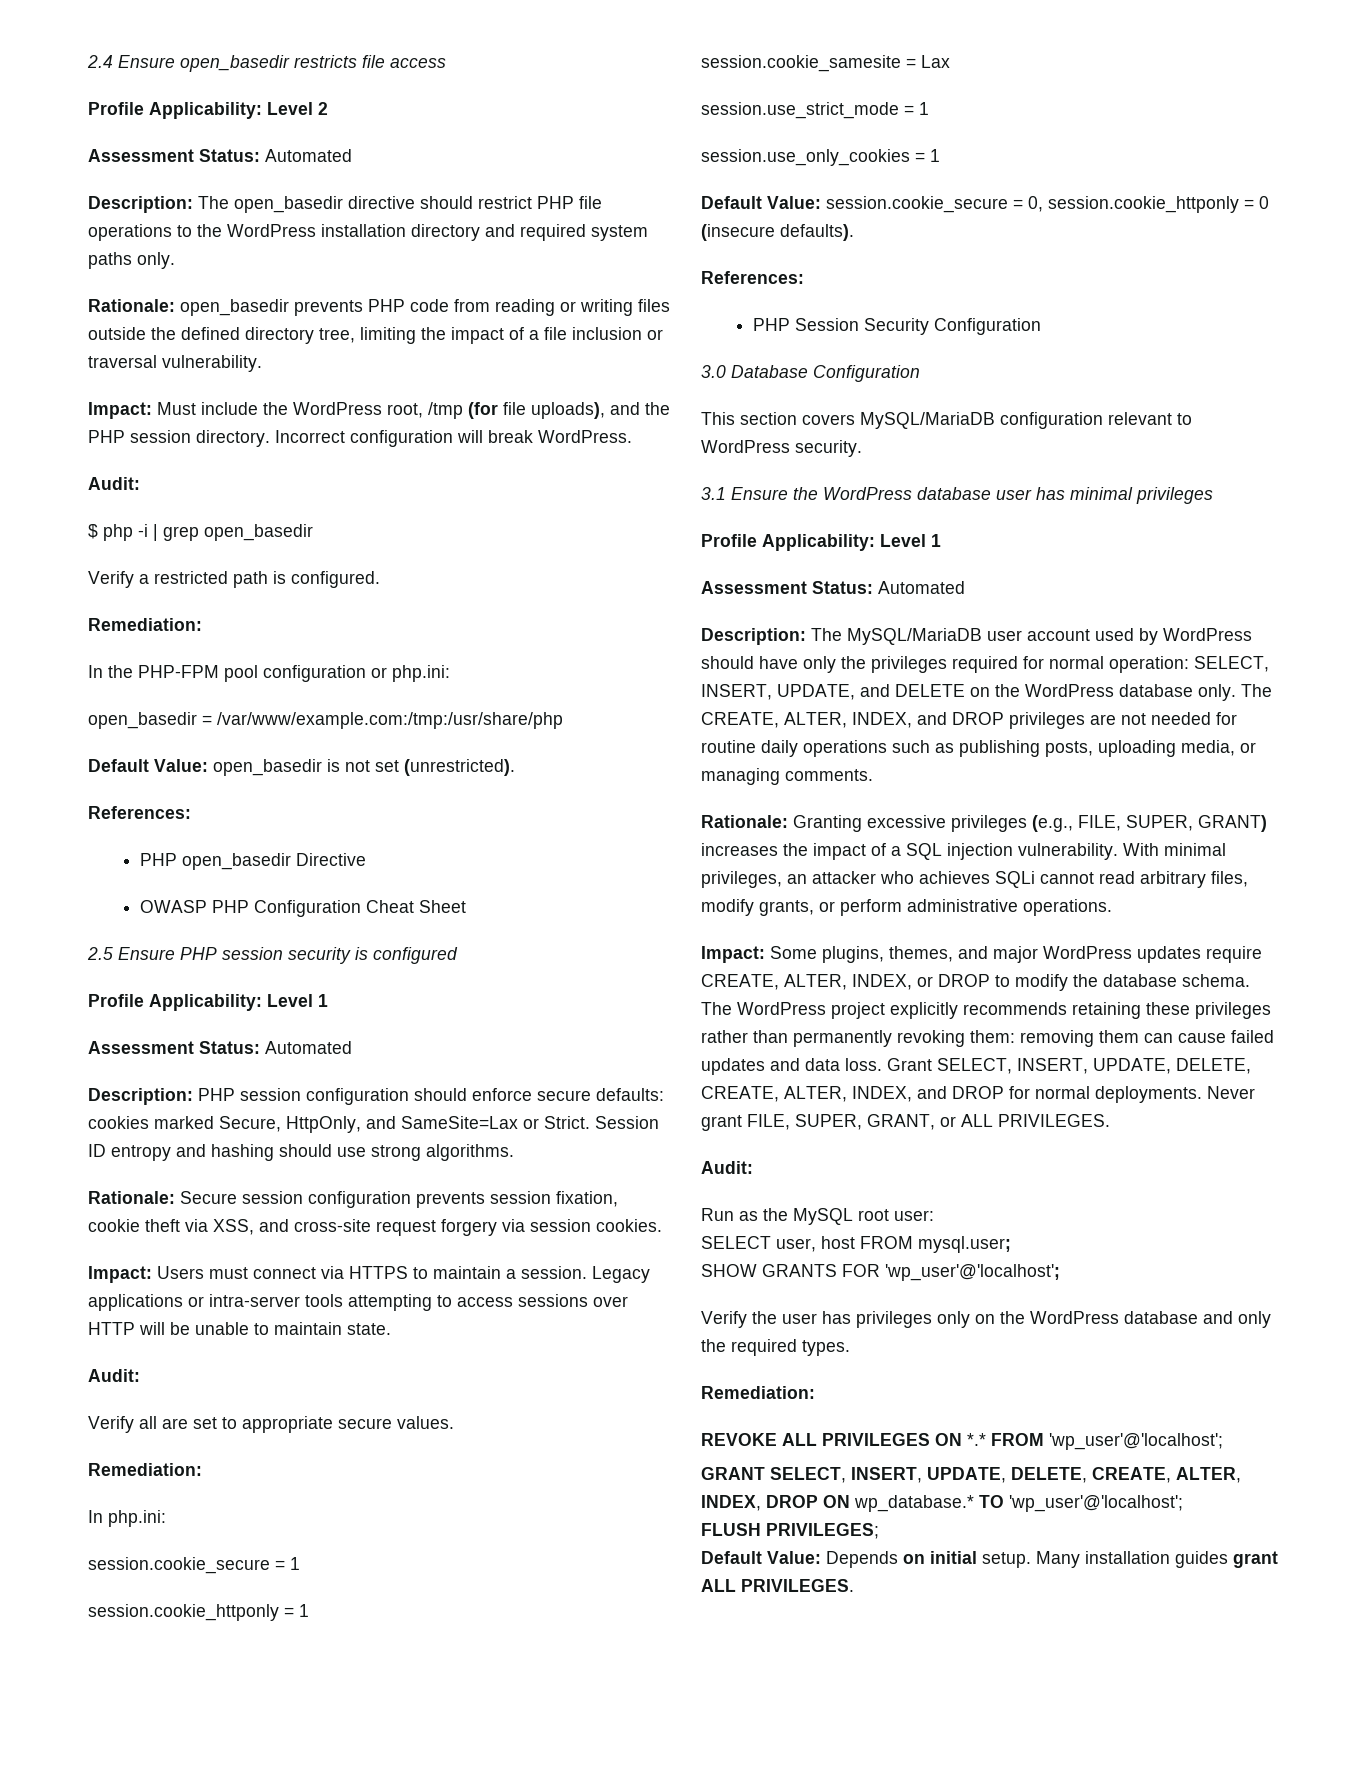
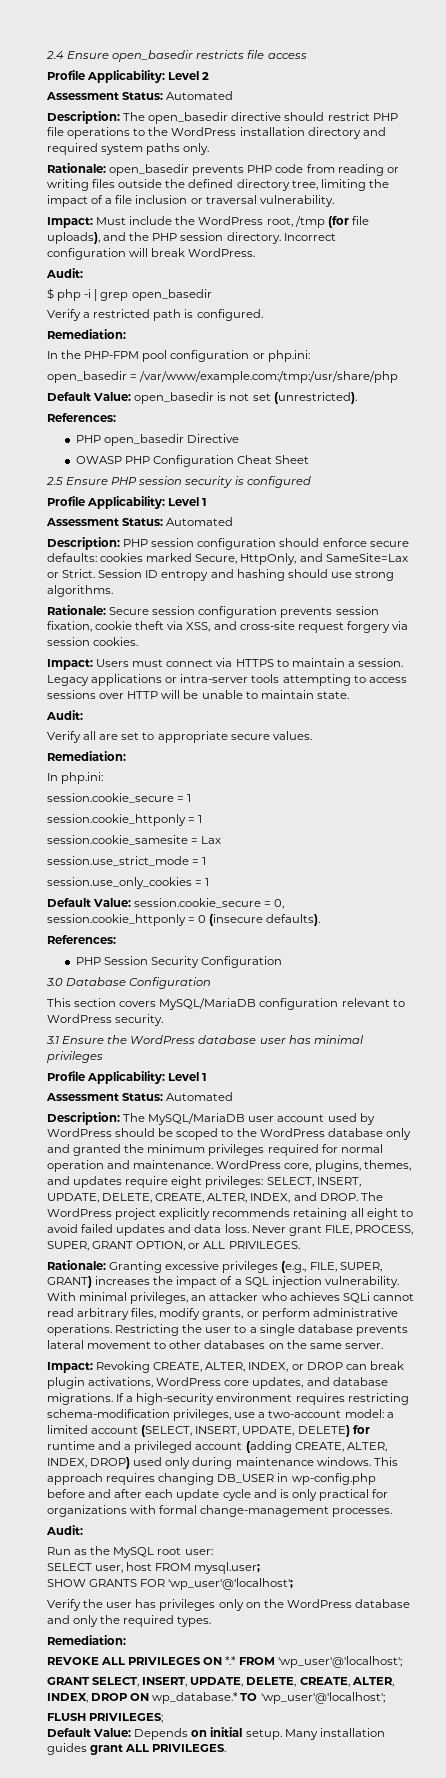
- Description: The MySQL/MariaDB user account used by WordPress should have only the privileges required for normal operation: SELECT, INSERT, UPDATE, and DELETE on the WordPress database only. The CREATE, ALTER, INDEX, and DROP privileges are not needed for routine daily operations such as publishing posts, uploading media, or managing comments.
+ Description: The MySQL/MariaDB user account used by WordPress should be scoped to the WordPress database only and granted the minimum privileges required for normal operation and maintenance. WordPress core, plugins, themes, and updates require eight privileges: SELECT, INSERT, UPDATE, DELETE, CREATE, ALTER, INDEX, and DROP. The WordPress project explicitly recommends retaining all eight to avoid failed updates and data loss. Never grant FILE, PROCESS, SUPER, GRANT OPTION, or ALL PRIVILEGES.
- With minimal privileges, an attacker who achieves SQLi cannot read arbitrary files, modify grants, or perform administrative operations.
- Impact: Some plugins, themes, and major WordPress updates require CREATE, ALTER, INDEX, or DROP to modify the database schema. The WordPress project explicitly recommends retaining these privileges rather than permanently revoking them: removing them can cause failed updates and data loss. Grant SELECT, INSERT, UPDATE, DELETE, CREATE, ALTER, INDEX, and DROP for normal deployments. Never grant FILE, SUPER, GRANT, or ALL PRIVILEGES.
+ With minimal privileges, an attacker who achieves SQLi cannot read arbitrary files, modify grants, or perform administrative operations. Restricting the user to a single database prevents lateral movement to other databases on the same server.
+ Impact: Revoking CREATE, ALTER, INDEX, or DROP can break plugin activations, WordPress core updates, and database migrations. If a high-security environment requires restricting schema-modification privileges, use a two-account model: a limited account (SELECT, INSERT, UPDATE, DELETE) for runtime and a privileged account (adding CREATE, ALTER, INDEX, DROP) used only during maintenance windows. This approach requires changing DB_USER in wp-config.php before and after each update cycle and is only practical for organizations with formal change-management processes.

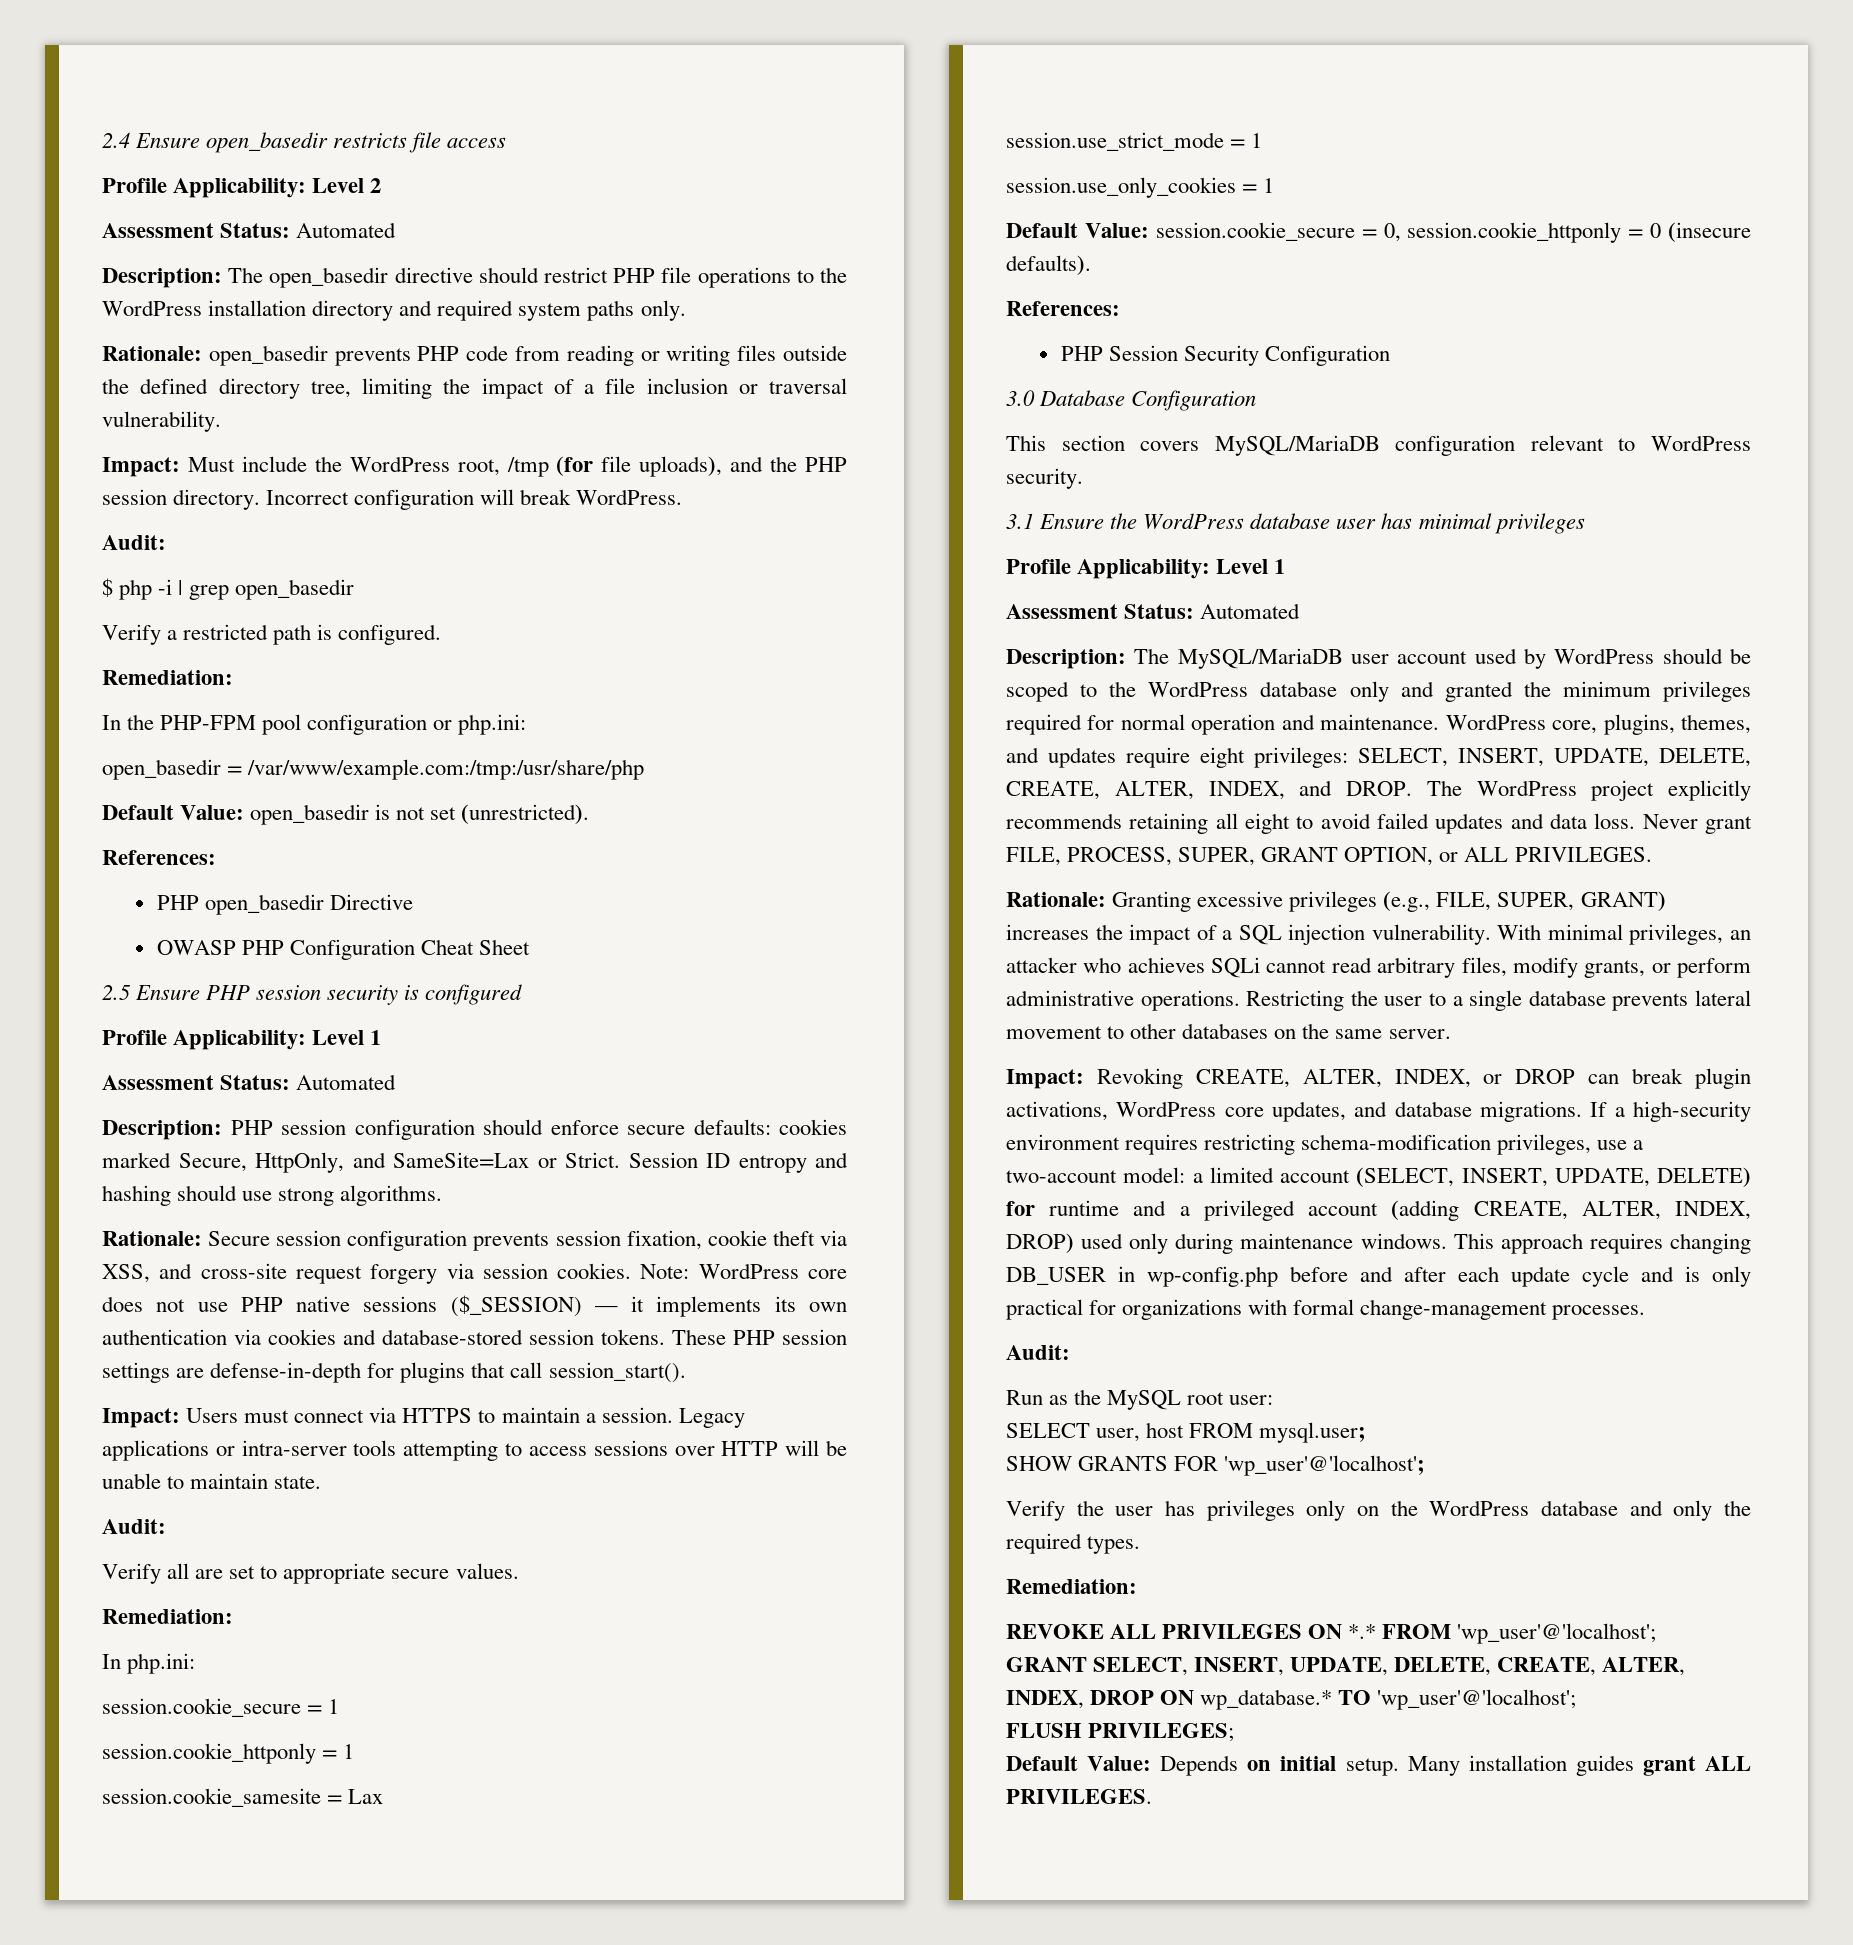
+ Note: WordPress core does not use PHP native sessions ($_SESSION) — it implements its own authentication via cookies and database-stored session tokens. These PHP session settings are defense-in-depth for plugins that call session_start().

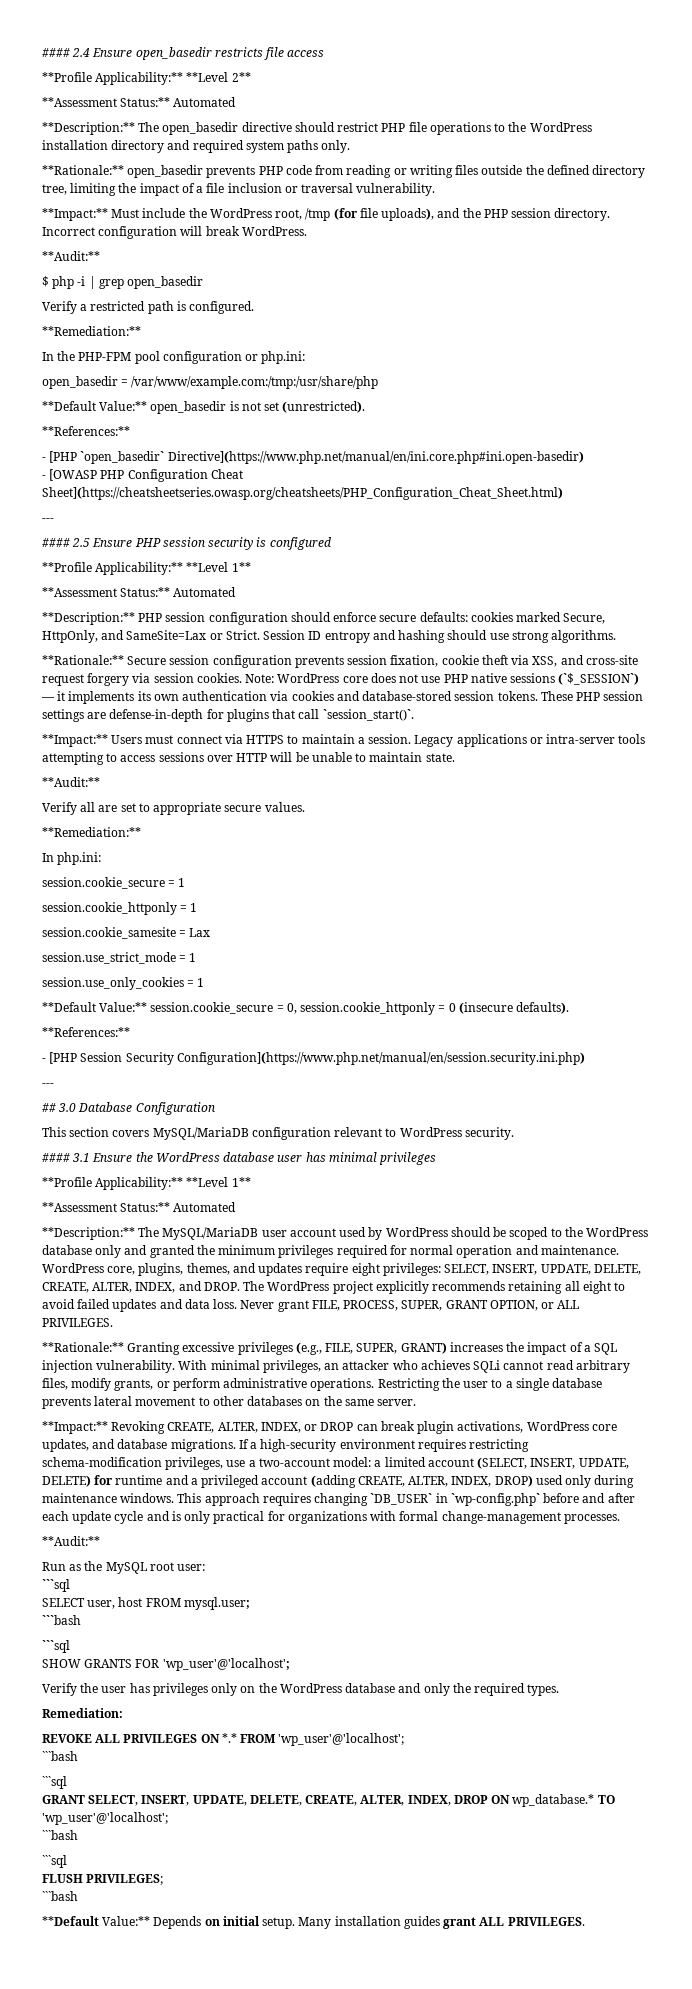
- 2.4 Ensure open_basedir restricts file access
+ #### 2.4 Ensure open_basedir restricts file access
- Profile Applicability: Level 2
- Assessment Status: Automated
- Description: The open_basedir directive should restrict PHP file operations to the WordPress installation directory and required system paths only.
+ **Profile Applicability:** **Level 2**
+ **Assessment Status:** Automated
+ **Description:** The open_basedir directive should restrict PHP file operations to the WordPress installation directory and required system paths only.
- Rationale: open_basedir prevents PHP code from reading or writing files outside the defined directory tree, limiting the impact of a file inclusion or traversal vulnerability.
+ **Rationale:** open_basedir prevents PHP code from reading or writing files outside the defined directory tree, limiting the impact of a file inclusion or traversal vulnerability.
- Impact: Must include the WordPress root, /tmp (for file uploads), and the PHP session directory.
+ **Impact:** Must include the WordPress root, /tmp (for file uploads), and the PHP session directory.
  Incorrect configuration will break WordPress.
- Audit:
+ **Audit:**
  Verify a restricted path is configured.
- Remediation:
+ **Remediation:**
- Default Value: open_basedir is not set (unrestricted).
- References:
- PHP open_basedir Directive
- OWASP PHP Configuration Cheat Sheet
- 2.5 Ensure PHP session security is configured
- Profile Applicability: Level 1
- Assessment Status: Automated
- Description: PHP session configuration should enforce secure defaults: cookies marked Secure, HttpOnly, and SameSite=Lax or Strict.
+ **Default Value:** open_basedir is not set (unrestricted).
+ **References:**
+ - [PHP `open_basedir` Directive](https://www.php.net/manual/en/ini.core.php#ini.open-basedir)
+ - [OWASP PHP Configuration Cheat Sheet](https://cheatsheetseries.owasp.org/cheatsheets/PHP_Configuration_Cheat_Sheet.html)
+ ---
+ #### 2.5 Ensure PHP session security is configured
+ **Profile Applicability:** **Level 1**
+ **Assessment Status:** Automated
+ **Description:** PHP session configuration should enforce secure defaults: cookies marked Secure, HttpOnly, and SameSite=Lax or Strict.
- Rationale: Secure session configuration prevents session fixation, cookie theft via XSS, and cross-site request forgery via session cookies.
+ **Rationale:** Secure session configuration prevents session fixation, cookie theft via XSS, and cross-site request forgery via session cookies.
- Note: WordPress core does not use PHP native sessions ($_SESSION) — it implements its own authentication via cookies and database-stored session tokens.
+ Note: WordPress core does not use PHP native sessions (`$_SESSION`) — it implements its own authentication via cookies and database-stored session tokens.
- These PHP session settings are defense-in-depth for plugins that call session_start().
- Impact: Users must connect via HTTPS to maintain a session.
+ These PHP session settings are defense-in-depth for plugins that call `session_start()`.
+ **Impact:** Users must connect via HTTPS to maintain a session.
  Legacy applications or intra-server tools attempting to access sessions over HTTP will be unable to maintain state.
- Audit:
+ **Audit:**
  Verify all are set to appropriate secure values.
- Remediation:
+ **Remediation:**
- Default Value: session.cookie_secure = 0, session.cookie_httponly = 0 (insecure defaults).
- References:
- PHP Session Security Configuration
- 3.0 Database Configuration
+ **Default Value:** session.cookie_secure = 0, session.cookie_httponly = 0 (insecure defaults).
+ **References:**
+ - [PHP Session Security Configuration](https://www.php.net/manual/en/session.security.ini.php)
+ ---
+ ## 3.0 Database Configuration
- 3.1 Ensure the WordPress database user has minimal privileges
- Profile Applicability: Level 1
- Assessment Status: Automated
- Description: The MySQL/MariaDB user account used by WordPress should be scoped to the WordPress database only and granted the minimum privileges required for normal operation and maintenance.
+ #### 3.1 Ensure the WordPress database user has minimal privileges
+ **Profile Applicability:** **Level 1**
+ **Assessment Status:** Automated
+ **Description:** The MySQL/MariaDB user account used by WordPress should be scoped to the WordPress database only and granted the minimum privileges required for normal operation and maintenance.
- Rationale: Granting excessive privileges (e.g., FILE, SUPER, GRANT) increases the impact of a SQL injection vulnerability.
+ **Rationale:** Granting excessive privileges (e.g., FILE, SUPER, GRANT) increases the impact of a SQL injection vulnerability.
- Impact: Revoking CREATE, ALTER, INDEX, or DROP can break plugin activations, WordPress core updates, and database migrations.
+ **Impact:** Revoking CREATE, ALTER, INDEX, or DROP can break plugin activations, WordPress core updates, and database migrations.
- This approach requires changing DB_USER in wp-config.php before and after each update cycle and is only practical for organizations with formal change-management processes.
- Audit:
+ This approach requires changing `DB_USER` in `wp-config.php` before and after each update cycle and is only practical for organizations with formal change-management processes.
+ **Audit:**
  Run as the MySQL root user:
+ ```sql
  SELECT user, host FROM mysql.user;
+ ```bash
+ ```sql
  REVOKE ALL PRIVILEGES ON *.* FROM 'wp_user'@'localhost';
+ ```bash
+ ```sql
  GRANT SELECT, INSERT, UPDATE, DELETE, CREATE, ALTER, INDEX, DROP ON wp_database.* TO 'wp_user'@'localhost';
+ ```bash
+ ```sql
  FLUSH PRIVILEGES;
- Default Value: Depends on initial setup.
+ ```bash
+ **Default Value:** Depends on initial setup.

